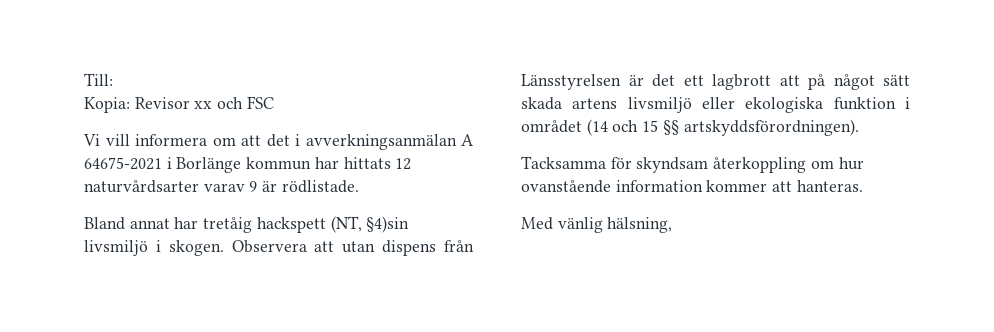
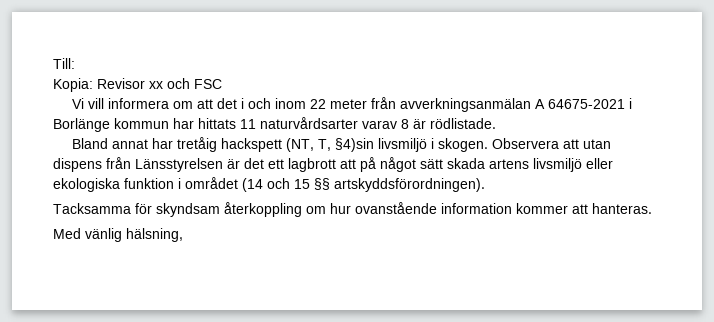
- Vi vill informera om att det i avverkningsanmälan A 64675-2021 i Borlänge kommun har hittats 12 naturvårdsarter varav 9 är rödlistade.
+ Vi vill informera om att det i och inom 22 meter från avverkningsanmälan A 64675-2021 i Borlänge kommun har hittats 11 naturvårdsarter varav 8 är rödlistade.
- Bland annat har tretåig hackspett (NT, §4)sin livsmiljö i skogen.
+ Bland annat har tretåig hackspett (NT, T, §4)sin livsmiljö i skogen.

